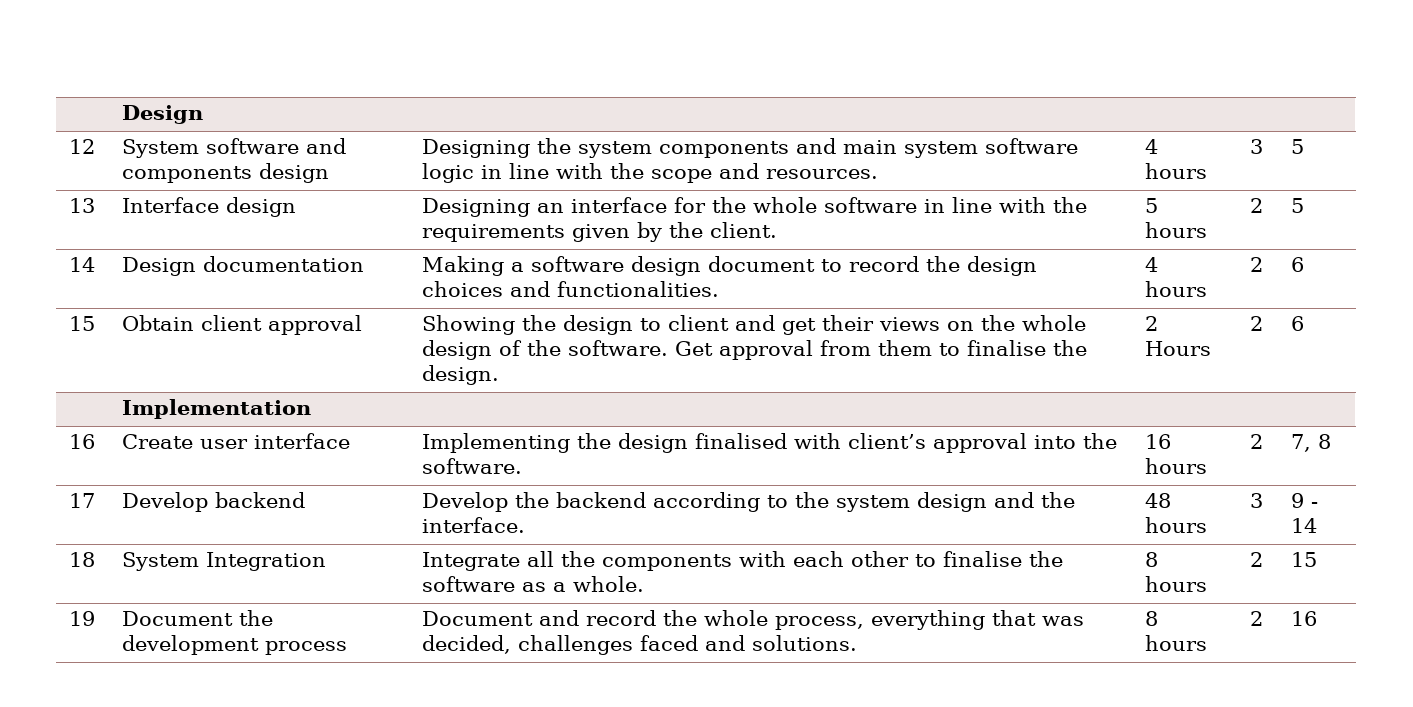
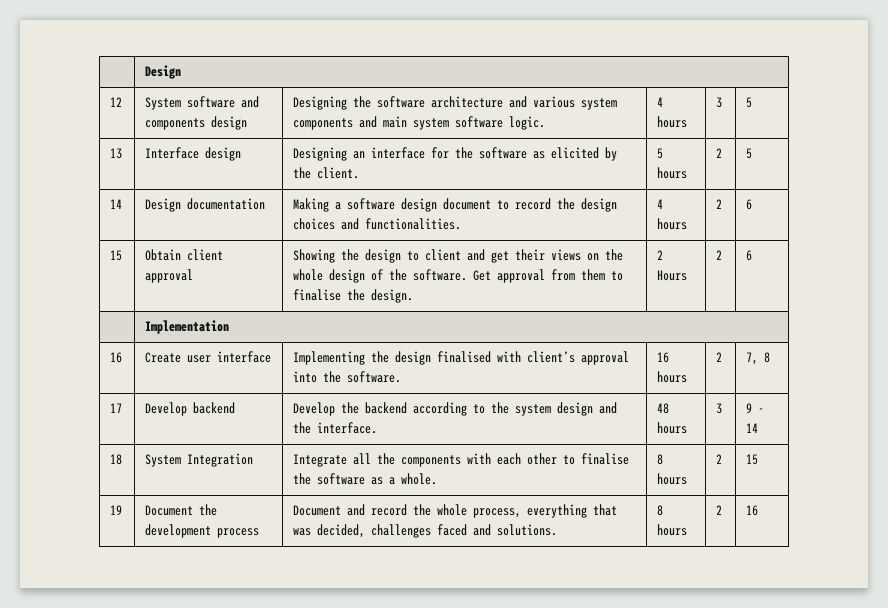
- 12 | System software and components design | Designing the system components and main system software logic in line with the scope and resources. | 4 hours | 3 | 5
+ 12 | System software and components design | Designing the software architecture and various system components and main system software logic. | 4 hours | 3 | 5
- 13 | Interface design | Designing an interface for the whole software in line with the requirements given by the client. | 5 hours | 2 | 5
+ 13 | Interface design | Designing an interface for the software as elicited by the client. | 5 hours | 2 | 5

